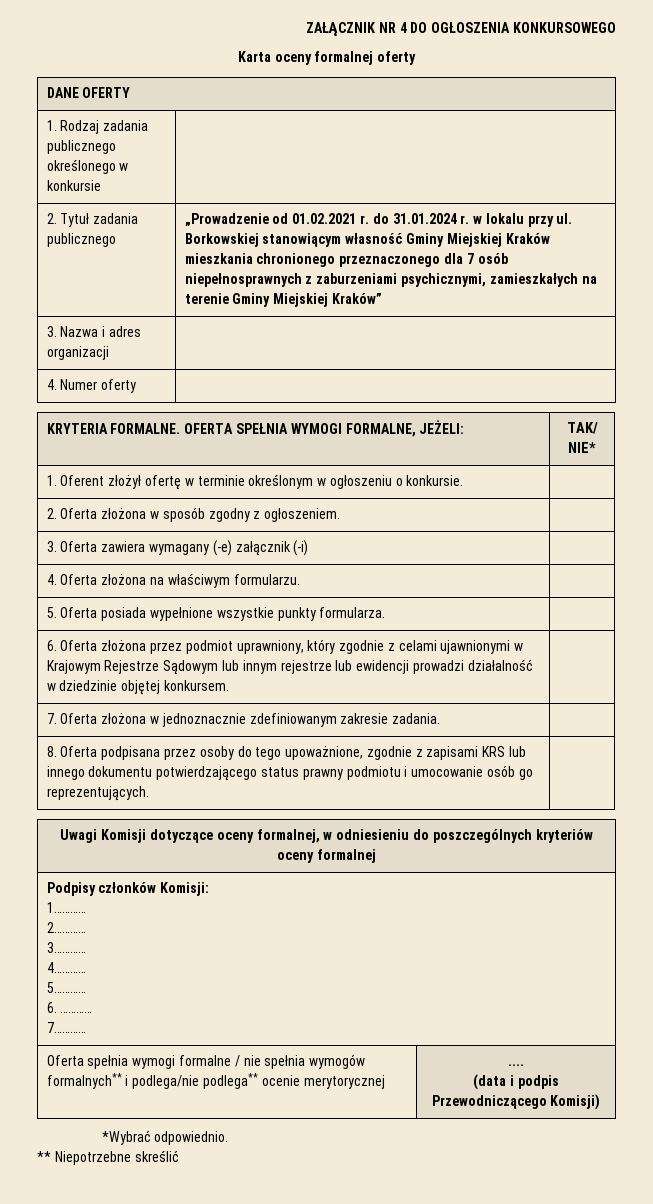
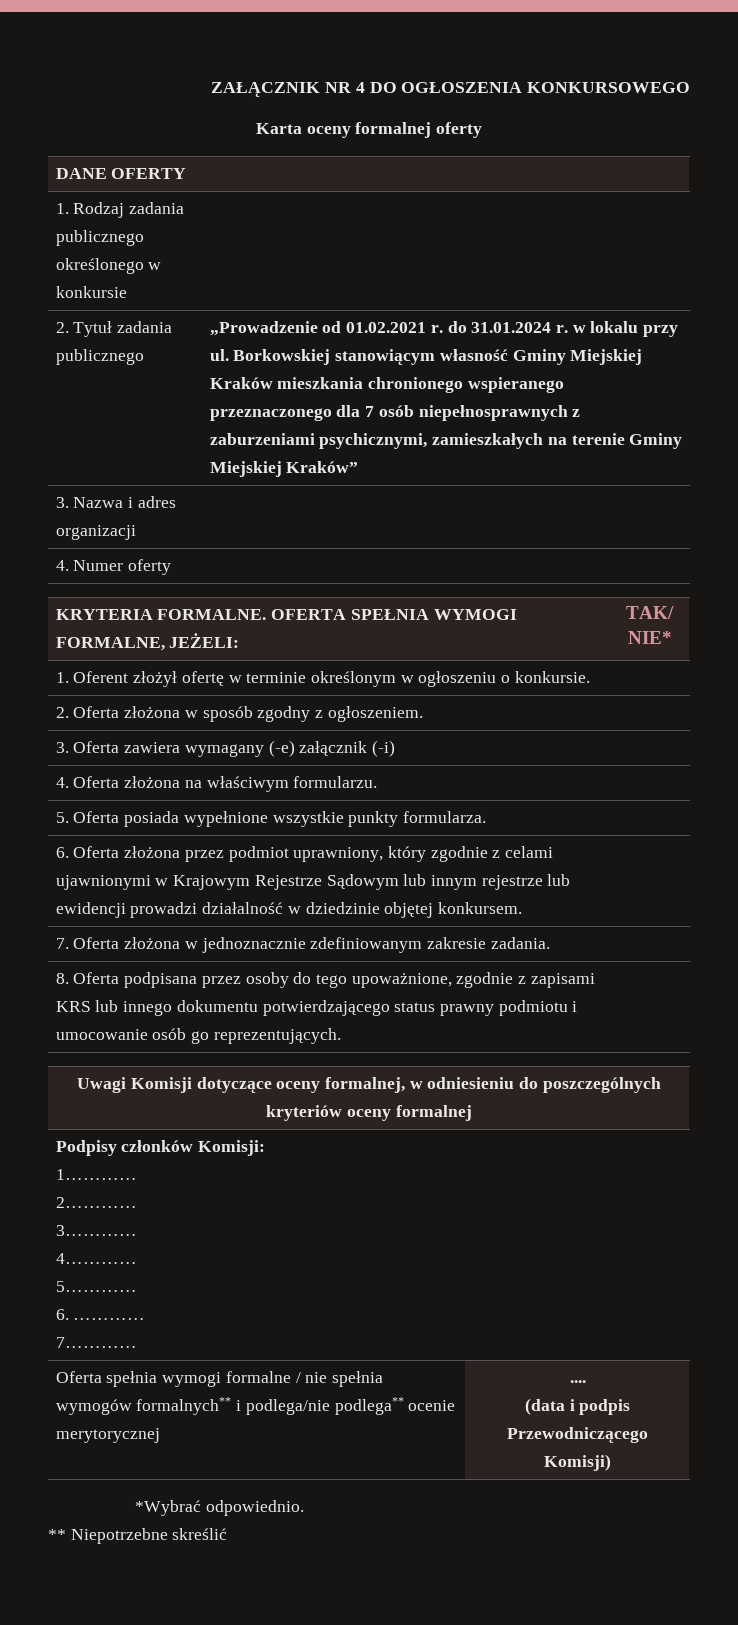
- 2. Tytuł zadania publicznego | „Prowadzenie od 01.02.2021 r. do 31.01.2024 r. w lokalu przy ul. Borkowskiej stanowiącym własność Gminy Miejskiej Kraków mieszkania chronionego przeznaczonego dla 7 osób niepełnosprawnych z zaburzeniami psychicznymi, zamieszkałych na terenie Gminy Miejskiej Kraków”
+ 2. Tytuł zadania publicznego | „Prowadzenie od 01.02.2021 r. do 31.01.2024 r. w lokalu przy ul. Borkowskiej stanowiącym własność Gminy Miejskiej Kraków mieszkania chronionego wspieranego przeznaczonego dla 7 osób niepełnosprawnych z zaburzeniami psychicznymi, zamieszkałych na terenie Gminy Miejskiej Kraków”

